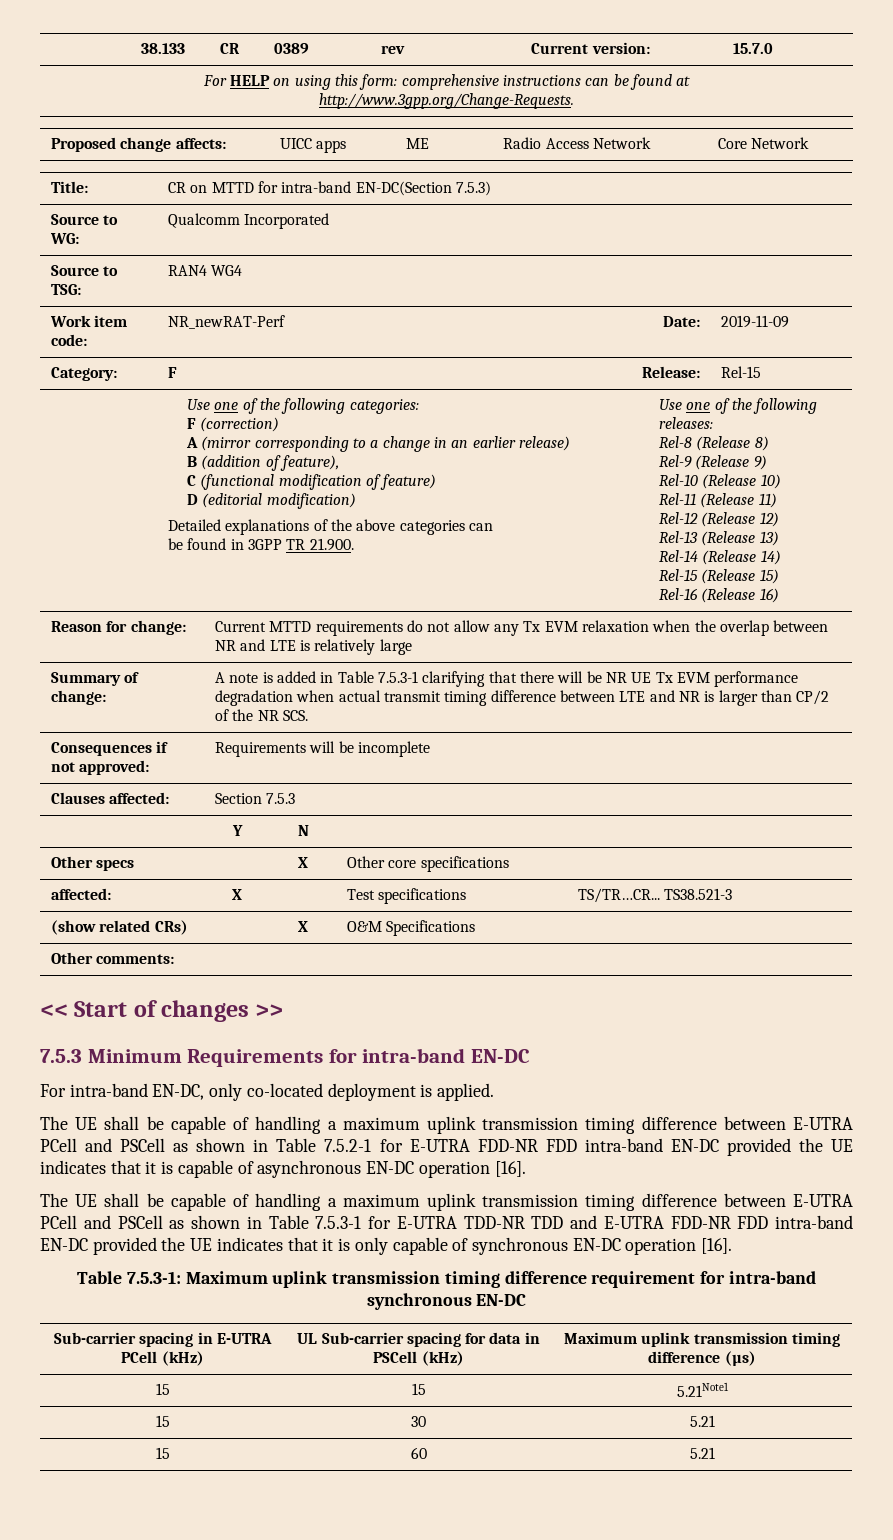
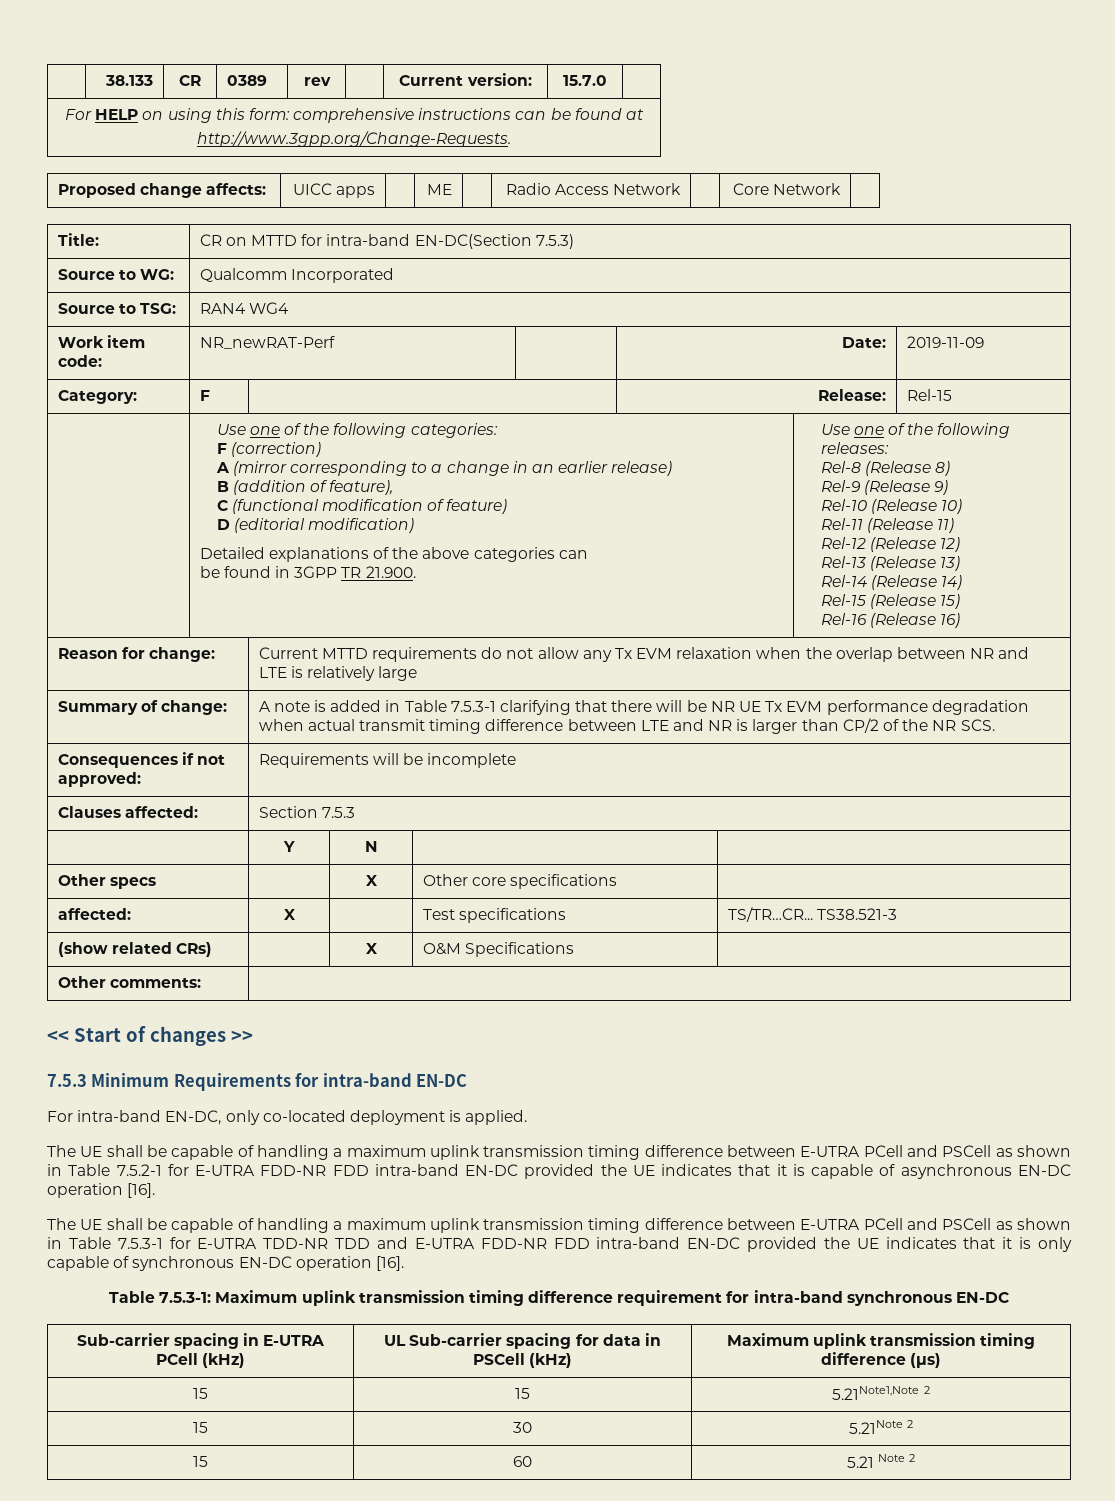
- 15 | 15 | 5.21Note1
+ 15 | 15 | 5.21Note1,Note 2
- 15 | 30 | 5.21
+ 15 | 30 | 5.21Note 2
- 15 | 60 | 5.21
+ 15 | 60 | 5.21 Note 2

